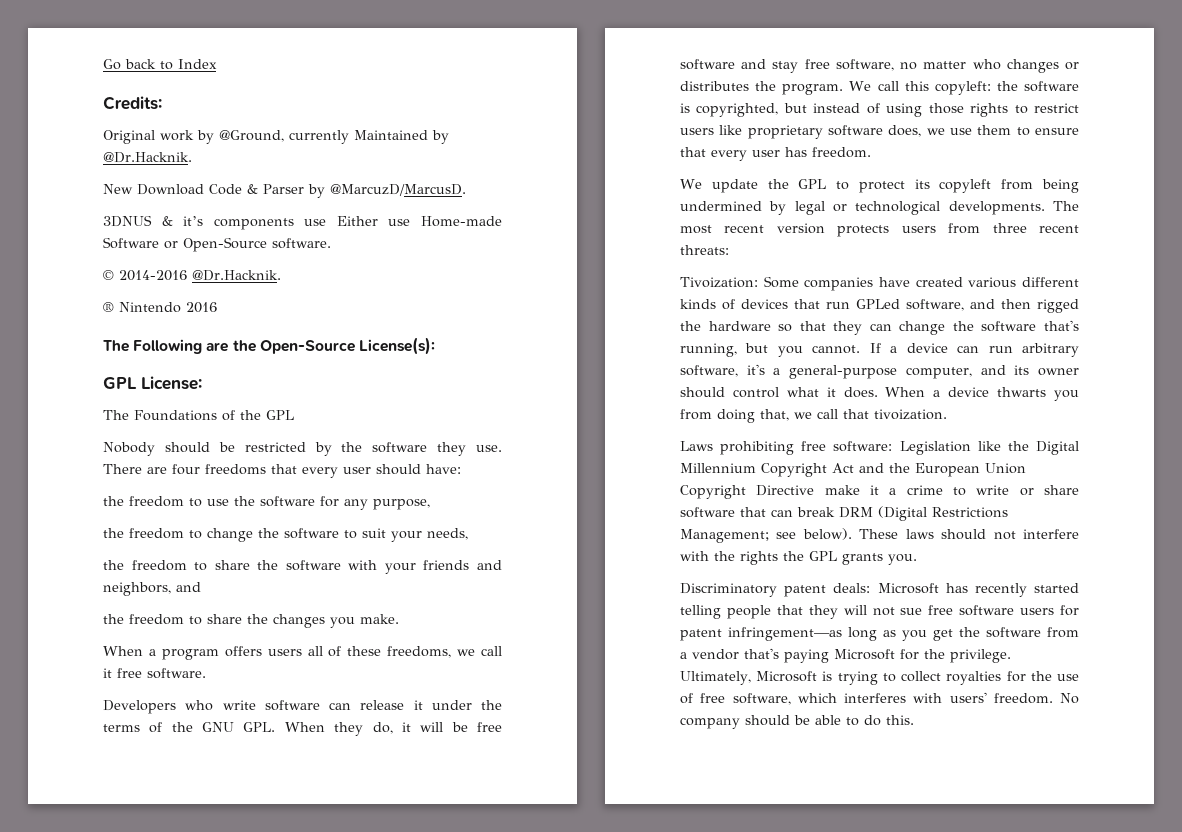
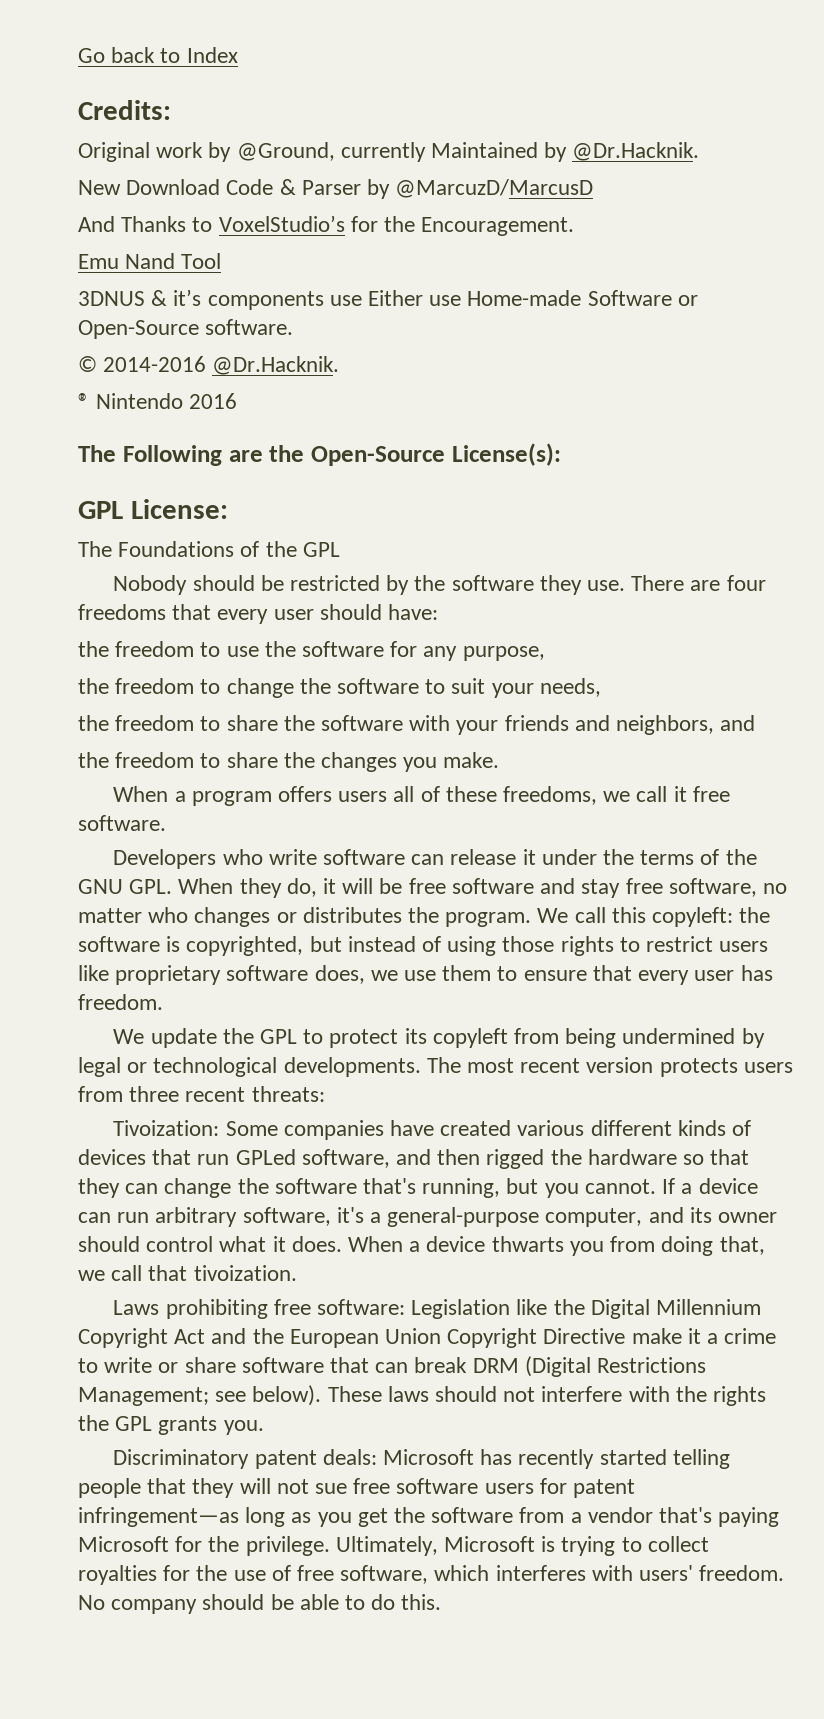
- New Download Code & Parser by @MarcuzD/MarcusD.
+ New Download Code & Parser by @MarcuzD/MarcusD
+ And Thanks to VoxelStudio’s for the Encouragement.
+ Emu Nand Tool

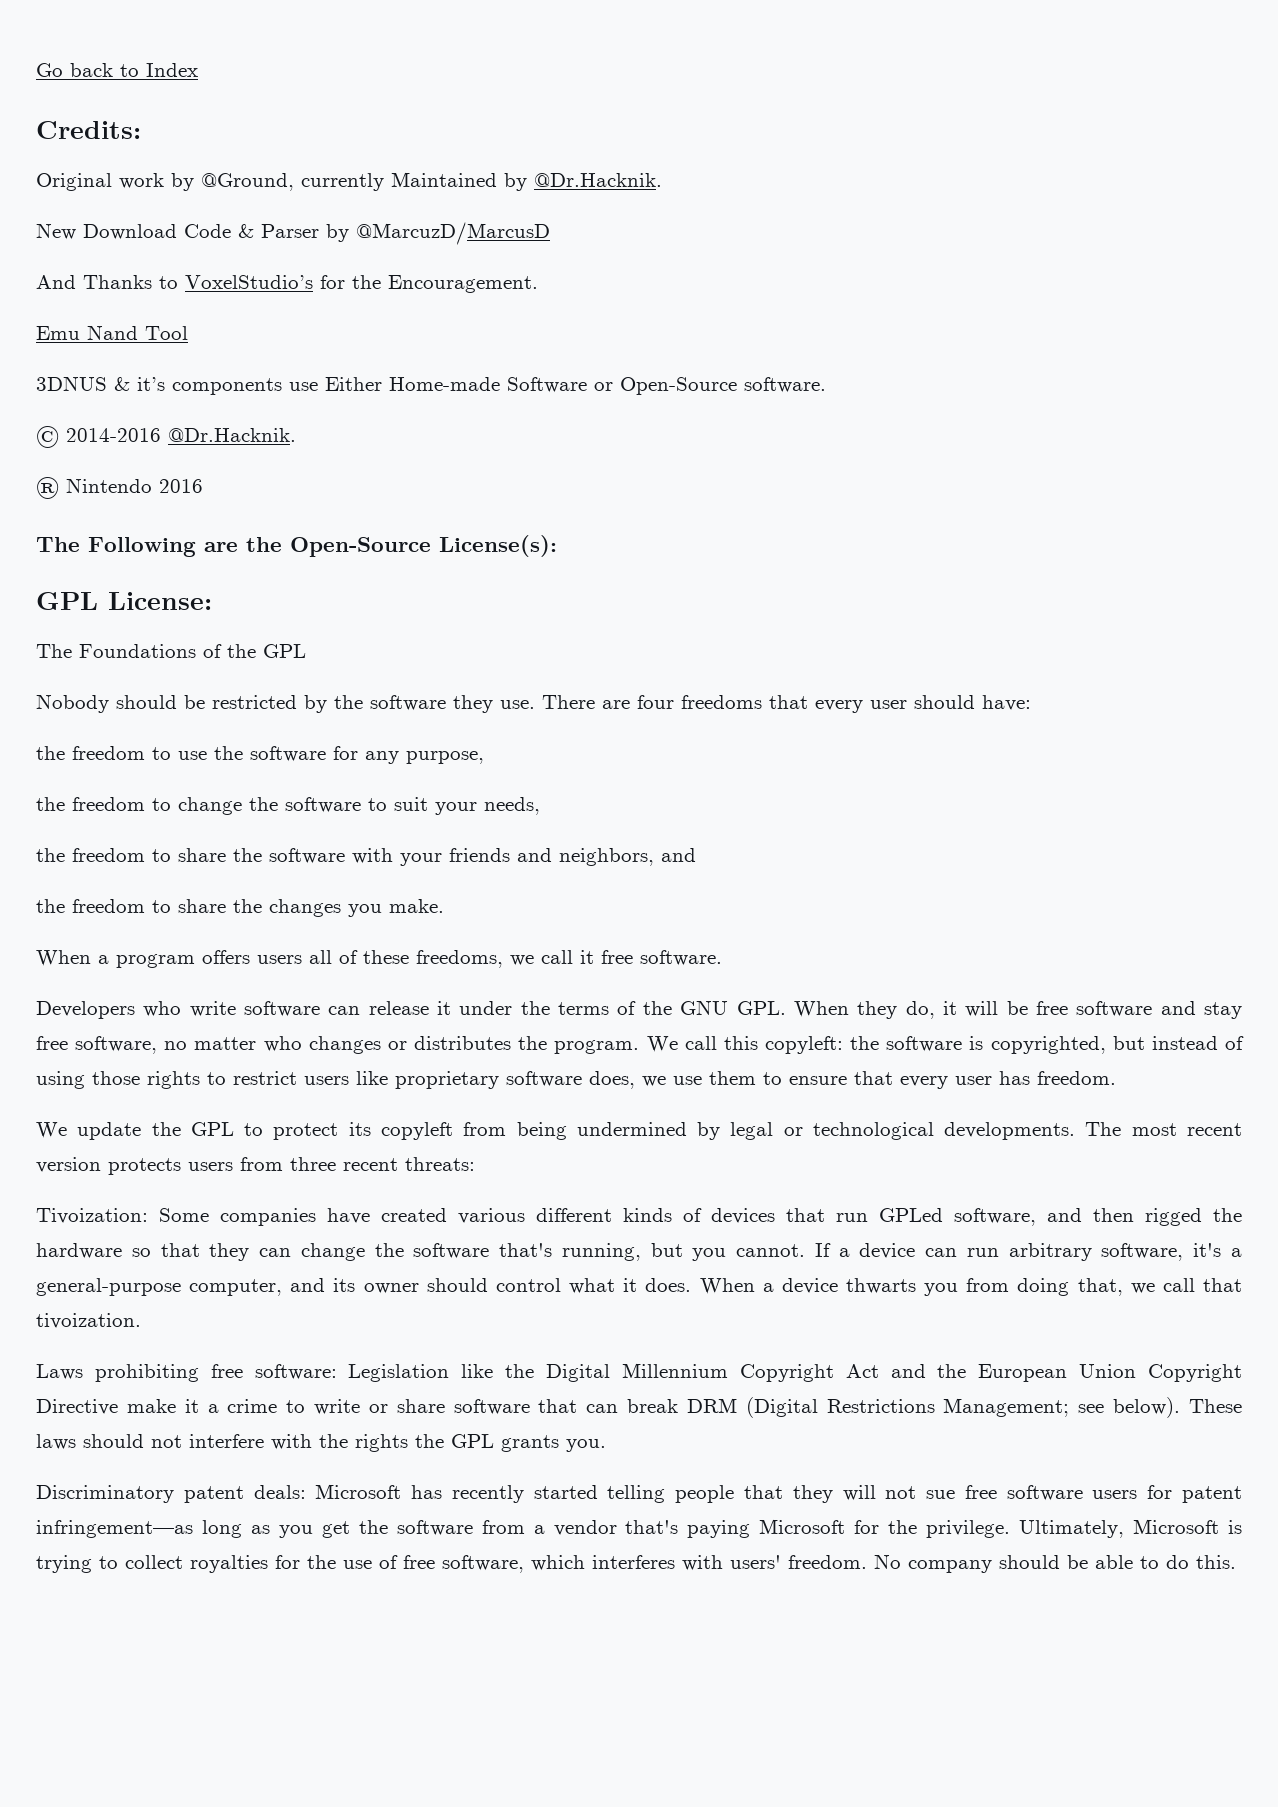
- 3DNUS & it’s components use Either use Home-made Software or Open-Source software.
+ 3DNUS & it’s components use Either Home-made Software or Open-Source software.

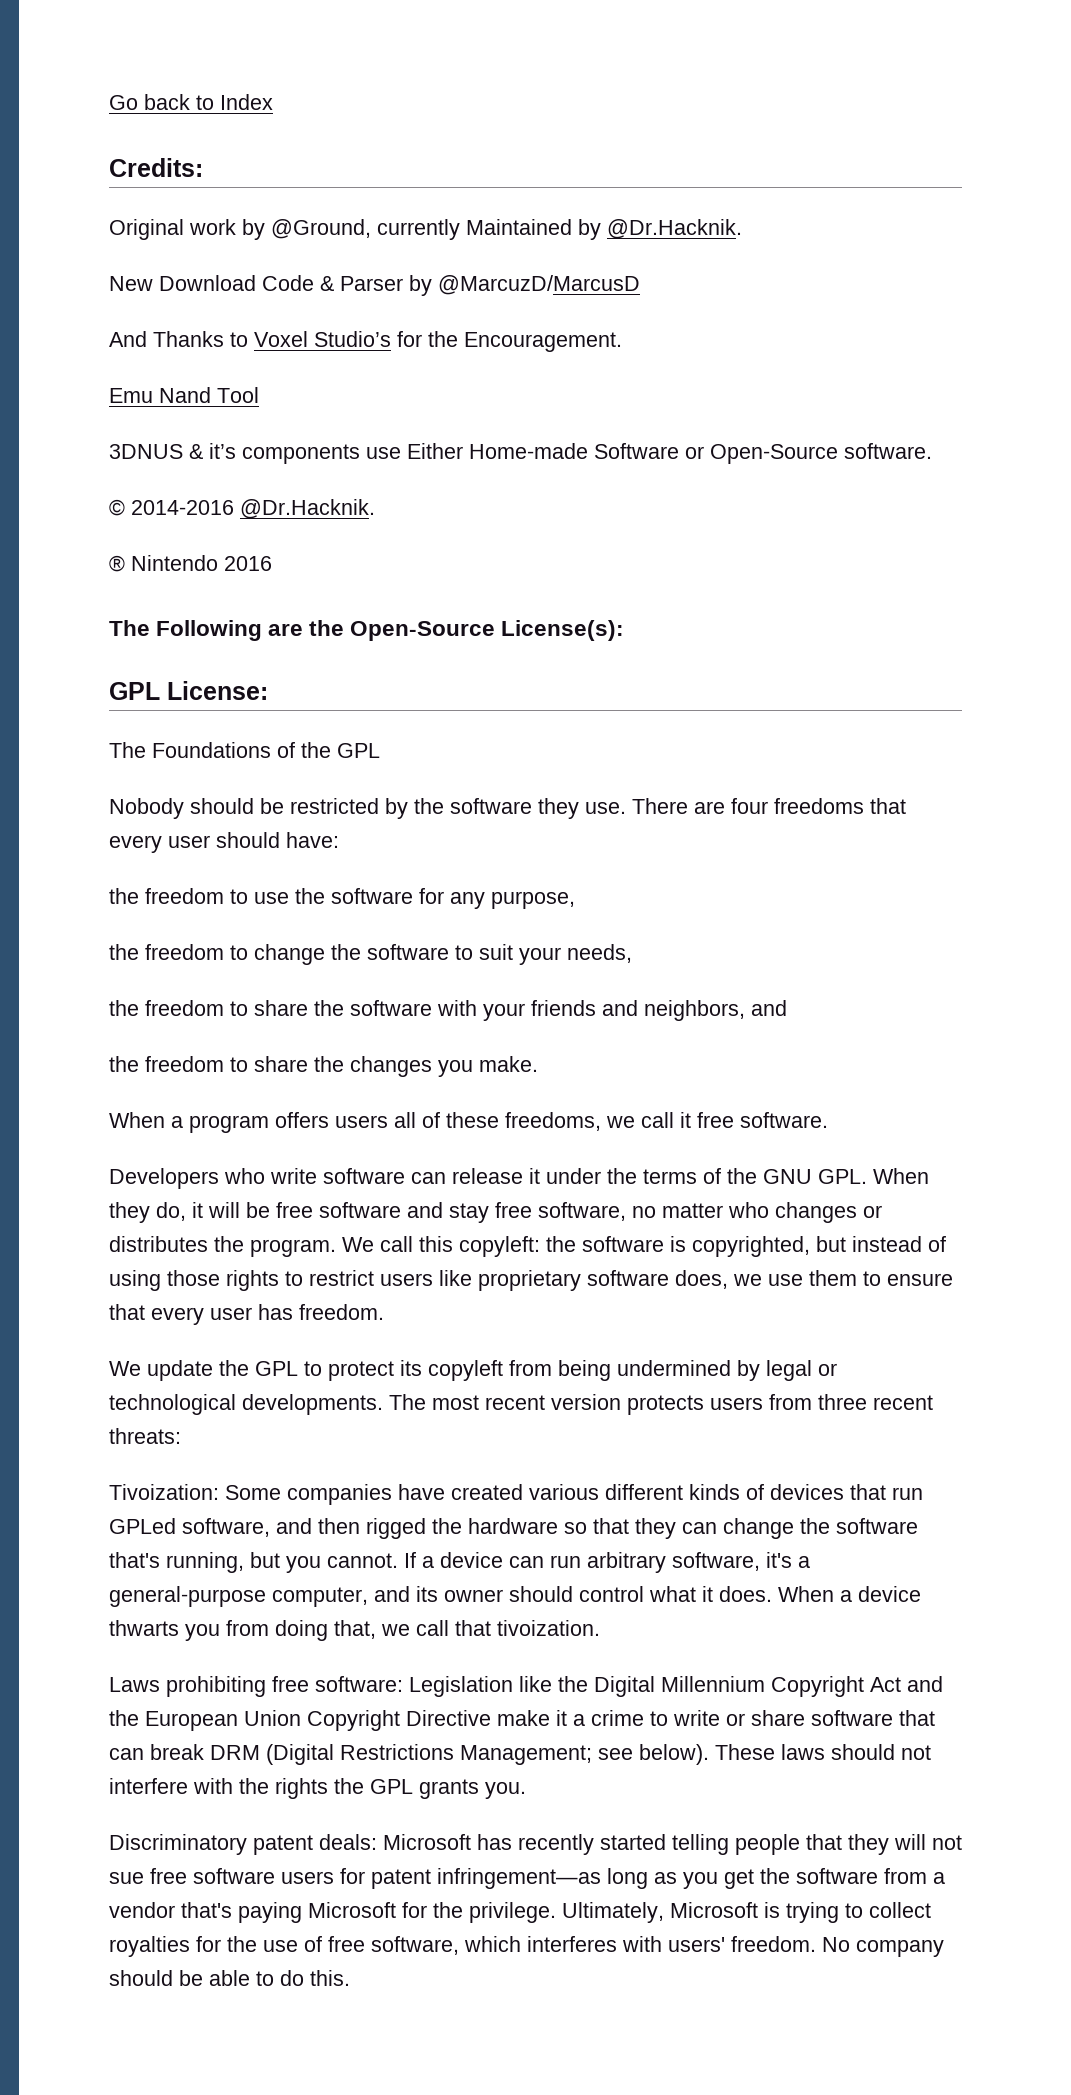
- And Thanks to VoxelStudio’s for the Encouragement.
+ And Thanks to Voxel Studio’s for the Encouragement.

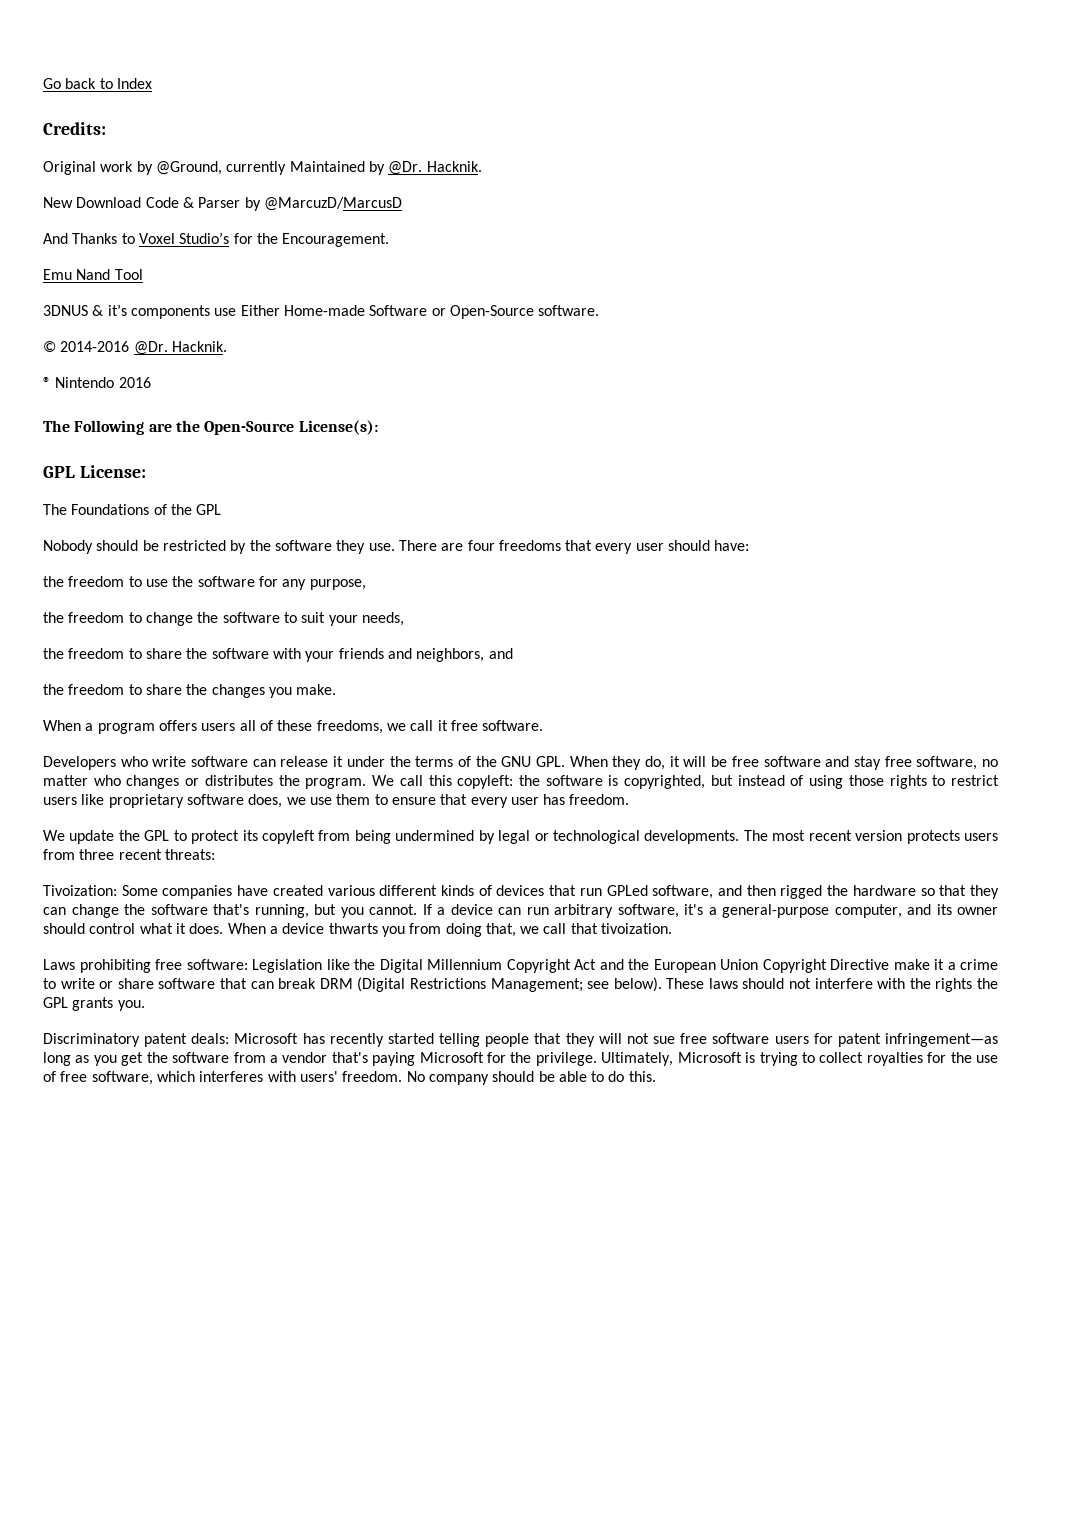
- Original work by @Ground, currently Maintained by @Dr.Hacknik.
+ Original work by @Ground, currently Maintained by @Dr. Hacknik.
- © 2014-2016 @Dr.Hacknik.
+ © 2014-2016 @Dr. Hacknik.

